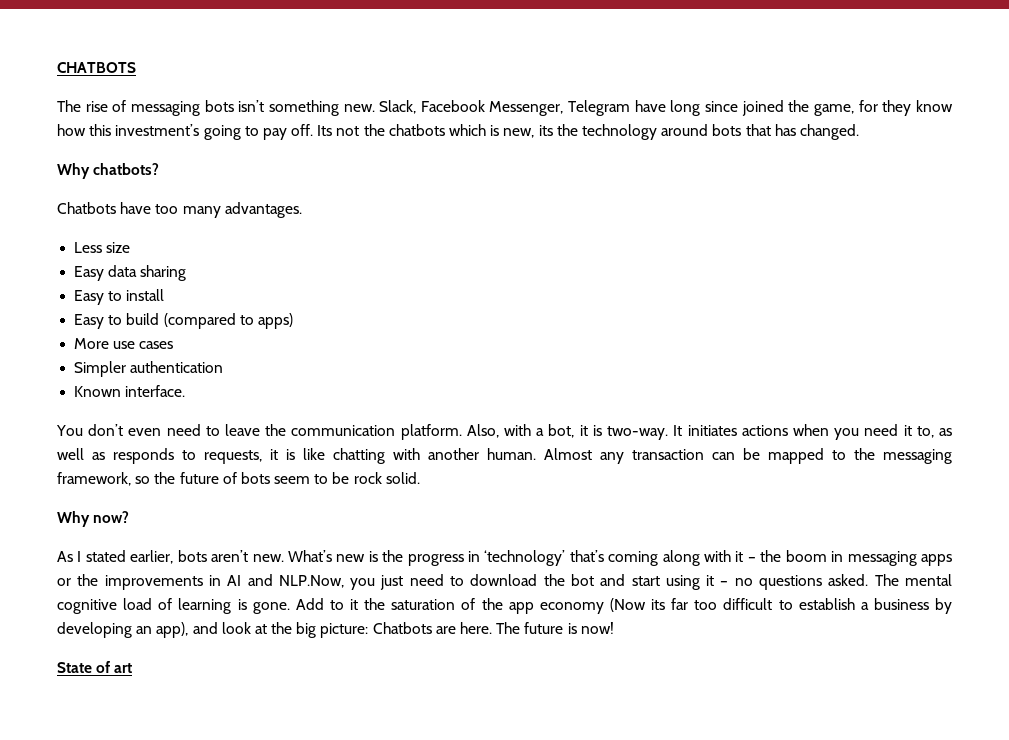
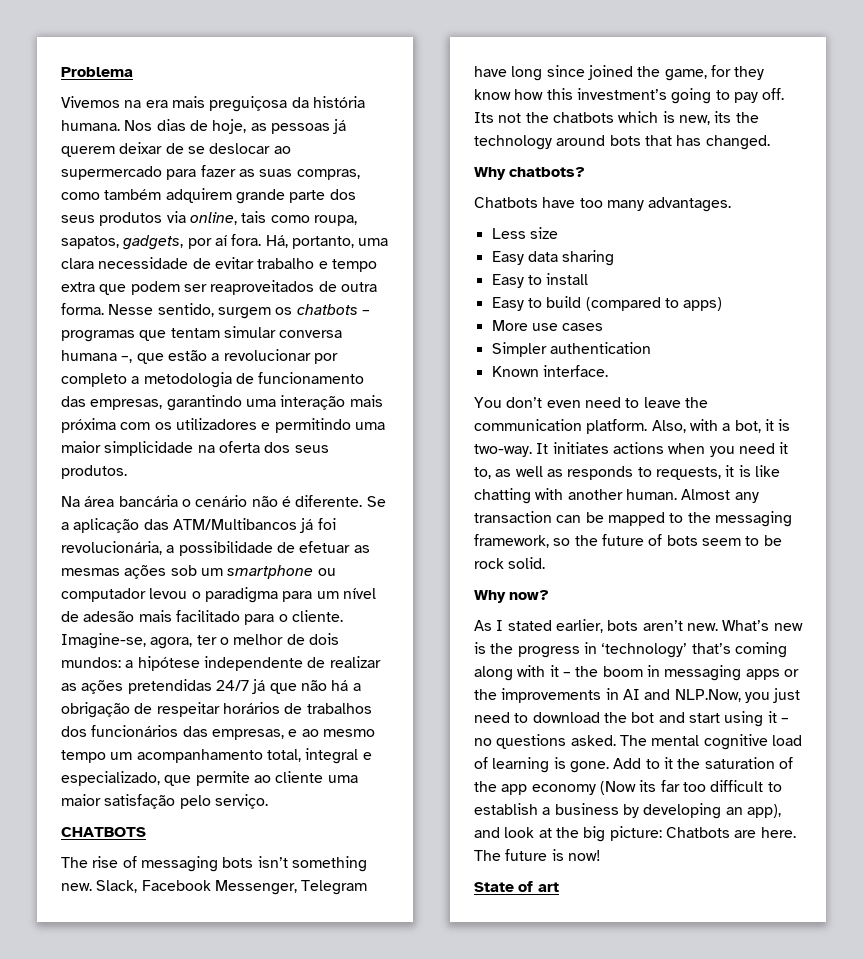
+ Problema
+ Vivemos na era mais preguiçosa da história humana. Nos dias de hoje, as pessoas já querem deixar de se deslocar ao supermercado para fazer as suas compras, como também adquirem grande parte dos seus produtos via online, tais como roupa, sapatos, gadgets, por aí fora. Há, portanto, uma clara necessidade de evitar trabalho e tempo extra que podem ser reaproveitados de outra forma. Nesse sentido, surgem os chatbots – programas que tentam simular conversa humana –, que estão a revolucionar por completo a metodologia de funcionamento das empresas, garantindo uma interação mais próxima com os utilizadores e permitindo uma maior simplicidade na oferta dos seus produtos.
+ Na área bancária o cenário não é diferente. Se a aplicação das ATM/Multibancos já foi revolucionária, a possibilidade de efetuar as mesmas ações sob um smartphone ou computador levou o paradigma para um nível de adesão mais facilitado para o cliente. Imagine-se, agora, ter o melhor de dois mundos: a hipótese independente de realizar as ações pretendidas 24/7 já que não há a obrigação de respeitar horários de trabalhos dos funcionários das empresas, e ao mesmo tempo um acompanhamento total, integral e especializado, que permite ao cliente uma maior satisfação pelo serviço.

